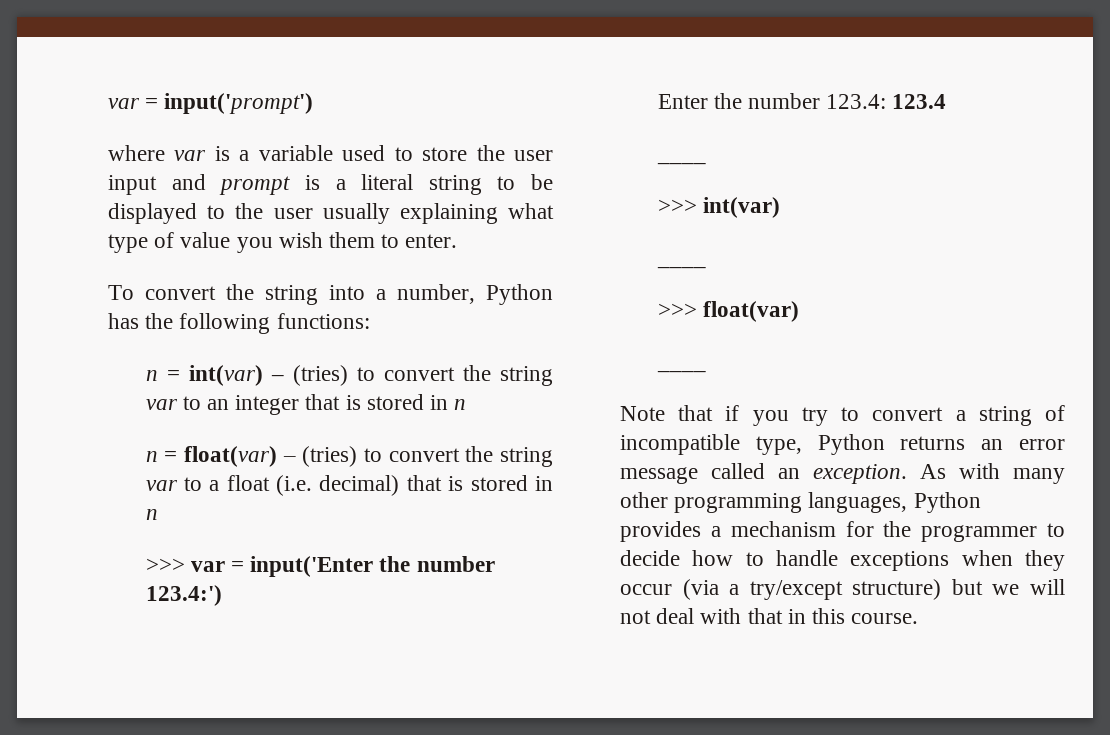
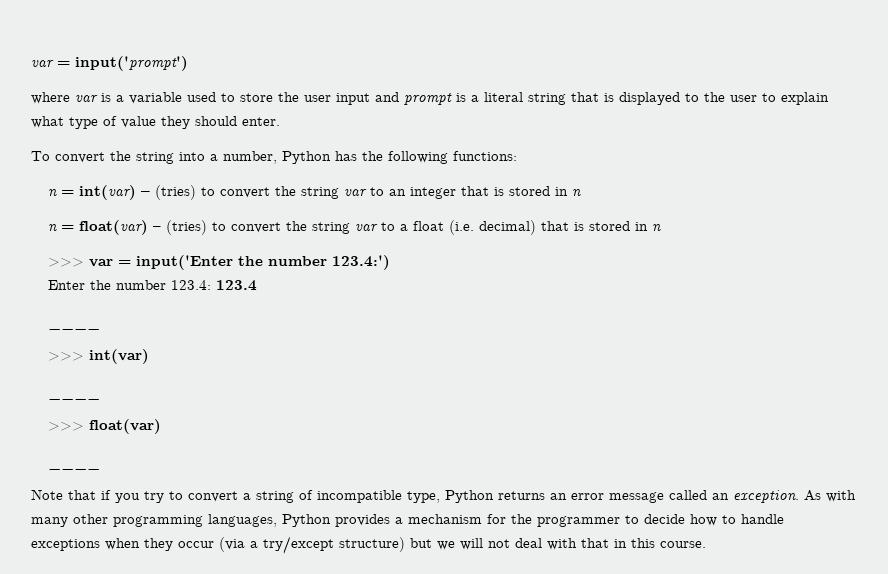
- where var is a variable used to store the user input and prompt is a literal string to be displayed to the user usually explaining what type of value you wish them to enter.
+ where var is a variable used to store the user input and prompt is a literal string that is displayed to the user to explain what type of value they should enter.

